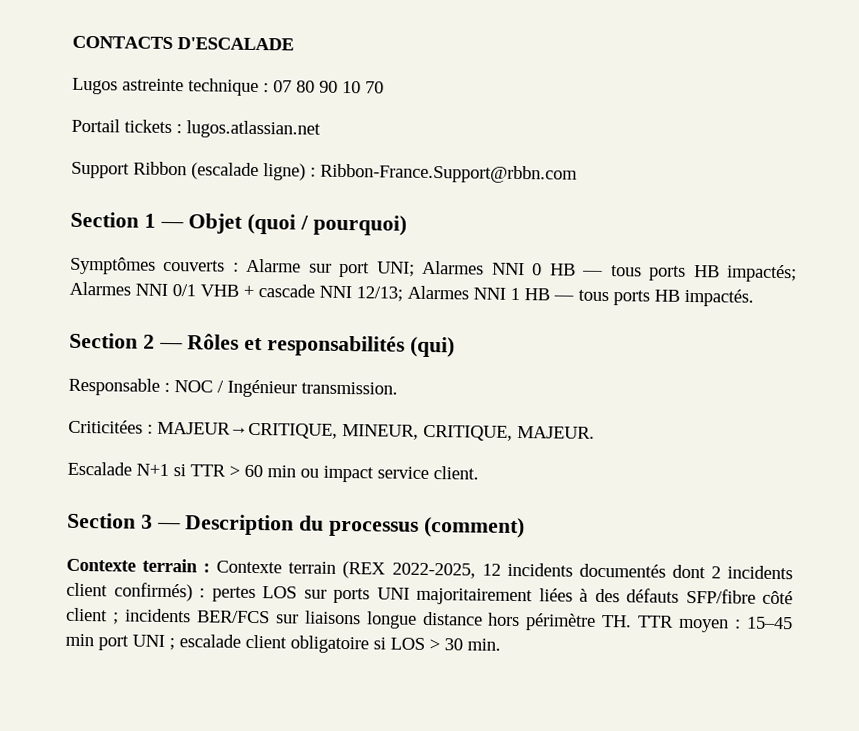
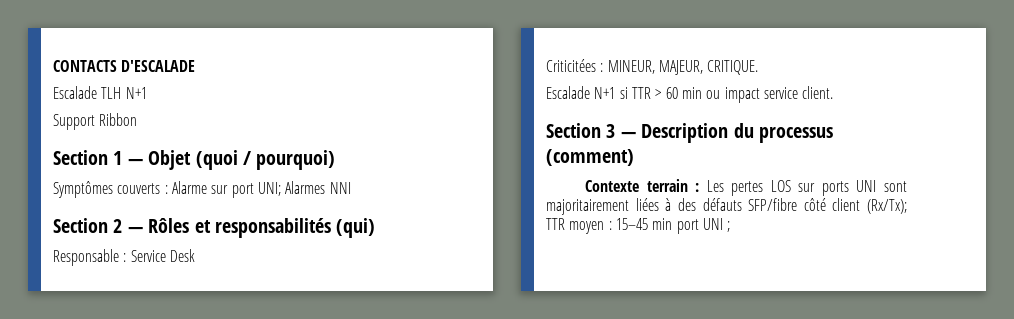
- Lugos astreinte technique : 07 80 90 10 70
- Portail tickets : lugos.atlassian.net
- Support Ribbon (escalade ligne) : Ribbon-France.Support@rbbn.com
+ Escalade TLH N+1
+ Support Ribbon
- Symptômes couverts : Alarme sur port UNI; Alarmes NNI 0 HB — tous ports HB impactés; Alarmes NNI 0/1 VHB + cascade NNI 12/13; Alarmes NNI 1 HB — tous ports HB impactés.
+ Symptômes couverts : Alarme sur port UNI; Alarmes NNI
- Responsable : NOC / Ingénieur transmission.
- Criticitées : MAJEUR→CRITIQUE, MINEUR, CRITIQUE, MAJEUR.
+ Responsable : Service Desk
+ Criticitées : MINEUR, MAJEUR, CRITIQUE.
- Contexte terrain : Contexte terrain (REX 2022-2025, 12 incidents documentés dont 2 incidents client confirmés) : pertes LOS sur ports UNI majoritairement liées à des défauts SFP/fibre côté client ; incidents BER/FCS sur liaisons longue distance hors périmètre TH. TTR moyen : 15–45 min port UNI ; escalade client obligatoire si LOS > 30 min.
+ Contexte terrain : Les pertes LOS sur ports UNI sont majoritairement liées à des défauts SFP/fibre côté client (Rx/Tx); TTR moyen : 15–45 min port UNI ;

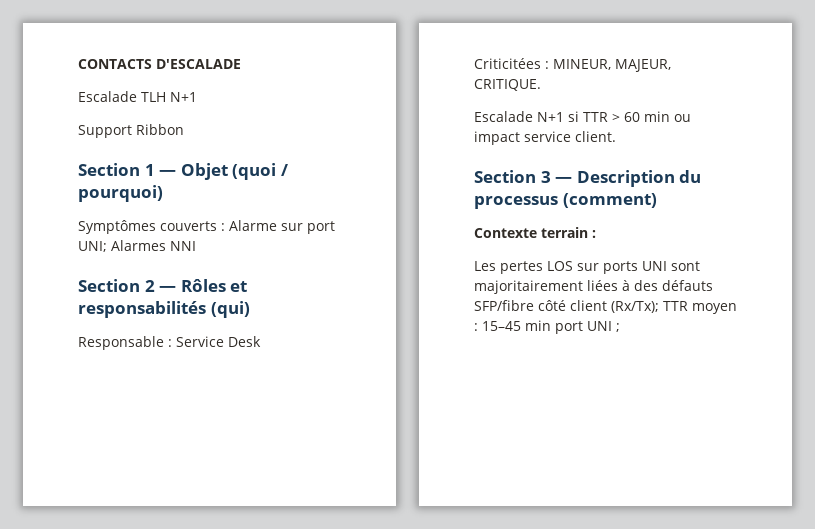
- Contexte terrain : Les pertes LOS sur ports UNI sont majoritairement liées à des défauts SFP/fibre côté client (Rx/Tx); TTR moyen : 15–45 min port UNI ;
+ Contexte terrain :
+ Les pertes LOS sur ports UNI sont majoritairement liées à des défauts SFP/fibre côté client (Rx/Tx); TTR moyen : 15–45 min port UNI ;

